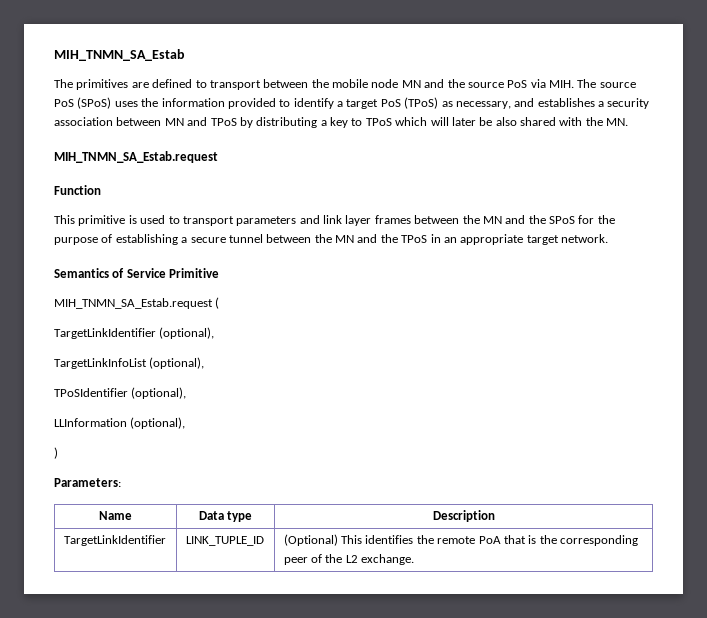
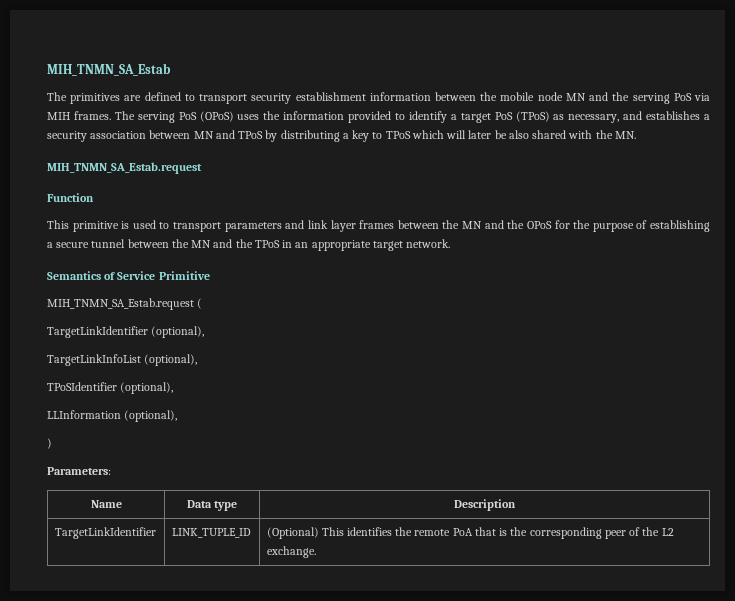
- The primitives are defined to transport between the mobile node MN and the source PoS via MIH. The source PoS (SPoS) uses the information provided to identify a target PoS (TPoS) as necessary, and establishes a security association between MN and TPoS by distributing a key to TPoS which will later be also shared with the MN.
+ The primitives are defined to transport security establishment information between the mobile node MN and the serving PoS via MIH frames. The serving PoS (OPoS) uses the information provided to identify a target PoS (TPoS) as necessary, and establishes a security association between MN and TPoS by distributing a key to TPoS which will later be also shared with the MN.
- This primitive is used to transport parameters and link layer frames between the MN and the SPoS for the purpose of establishing a secure tunnel between the MN and the TPoS in an appropriate target network.
+ This primitive is used to transport parameters and link layer frames between the MN and the OPoS for the purpose of establishing a secure tunnel between the MN and the TPoS in an appropriate target network.

